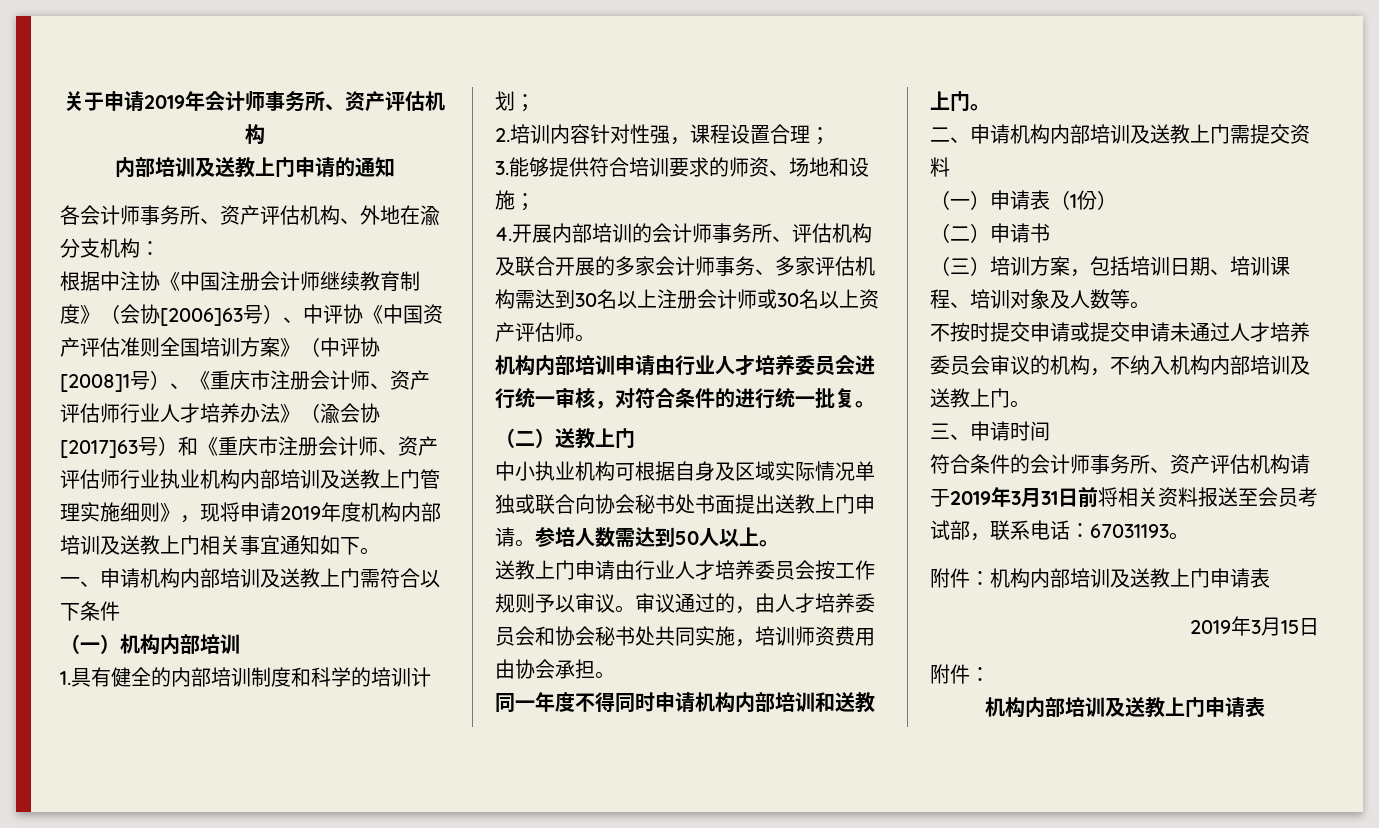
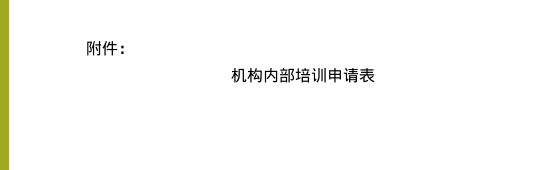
- 关于申请2019年会计师事务所、资产评估机构
- 内部培训及送教上门申请的通知
- 各会计师事务所、资产评估机构、外地在渝分支机构：
- 根据中注协《中国注册会计师继续教育制度》（会协[2006]63号）、中评协《中国资产评估准则全国培训方案》（中评协[2008]1号）、《重庆市注册会计师、资产评估师行业人才培养办法》（渝会协[2017]63号）和《重庆市注册会计师、资产评估师行业执业机构内部培训及送教上门管理实施细则》，现将申请2019年度机构内部培训及送教上门相关事宜通知如下。
- 一、申请机构内部培训及送教上门需符合以下条件
- （一）机构内部培训
- 1.具有健全的内部培训制度和科学的培训计划；
- 2.培训内容针对性强，课程设置合理；
- 3.能够提供符合培训要求的师资、场地和设施；
- 4.开展内部培训的会计师事务所、评估机构及联合开展的多家会计师事务、多家评估机构需达到30名以上注册会计师或30名以上资产评估师。
- 机构内部培训申请由行业人才培养委员会进行统一审核，对符合条件的进行统一批复。
- （二）送教上门
- 中小执业机构可根据自身及区域实际情况单独或联合向协会秘书处书面提出送教上门申请。参培人数需达到50人以上。
- 送教上门申请由行业人才培养委员会按工作规则予以审议。审议通过的，由人才培养委员会和协会秘书处共同实施，培训师资费用由协会承担。
- 同一年度不得同时申请机构内部培训和送教上门。
- 二、申请机构内部培训及送教上门需提交资料
- （一）申请表（1份）
- （二）申请书
- （三）培训方案，包括培训日期、培训课程、培训对象及人数等。
- 不按时提交申请或提交申请未通过人才培养委员会审议的机构，不纳入机构内部培训及送教上门。
- 三、申请时间
- 符合条件的会计师事务所、资产评估机构请于2019年3月31日前将相关资料报送至会员考试部，联系电话：67031193。
- 附件：机构内部培训及送教上门申请表
- 2019年3月15日
  附件：
- 机构内部培训及送教上门申请表
+ 机构内部培训申请表

